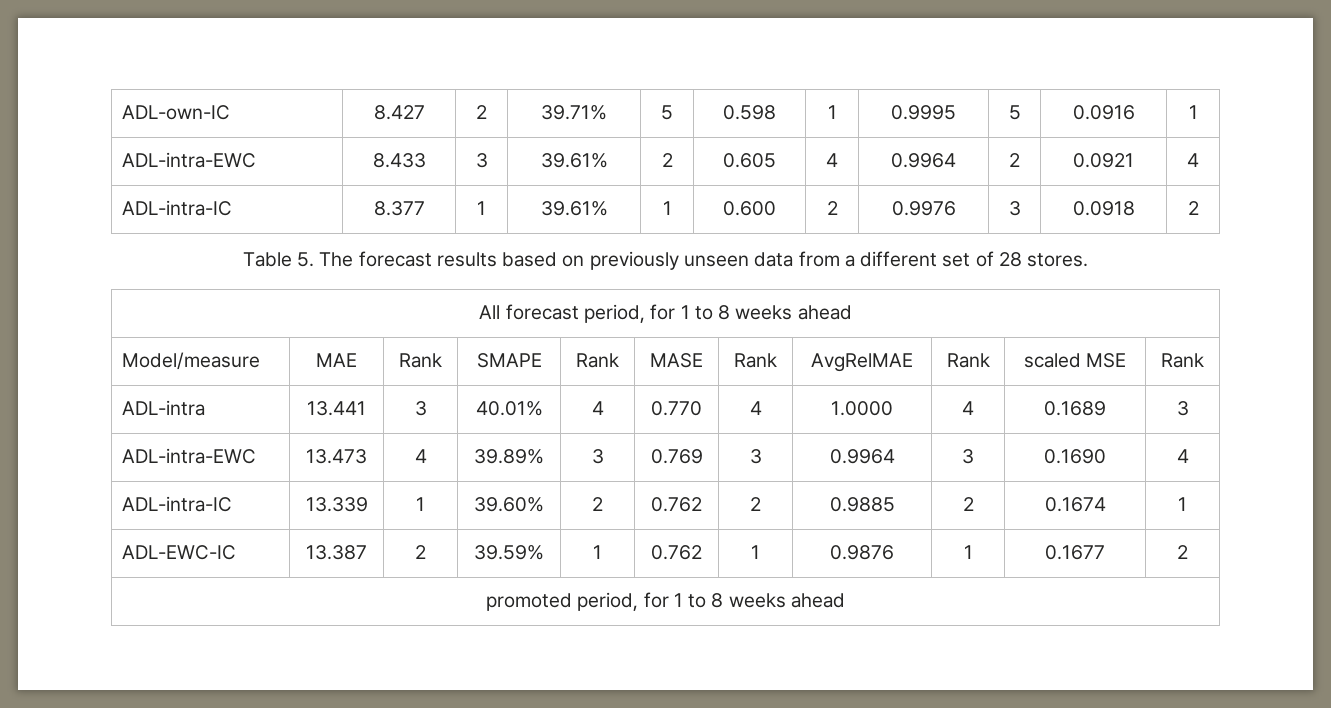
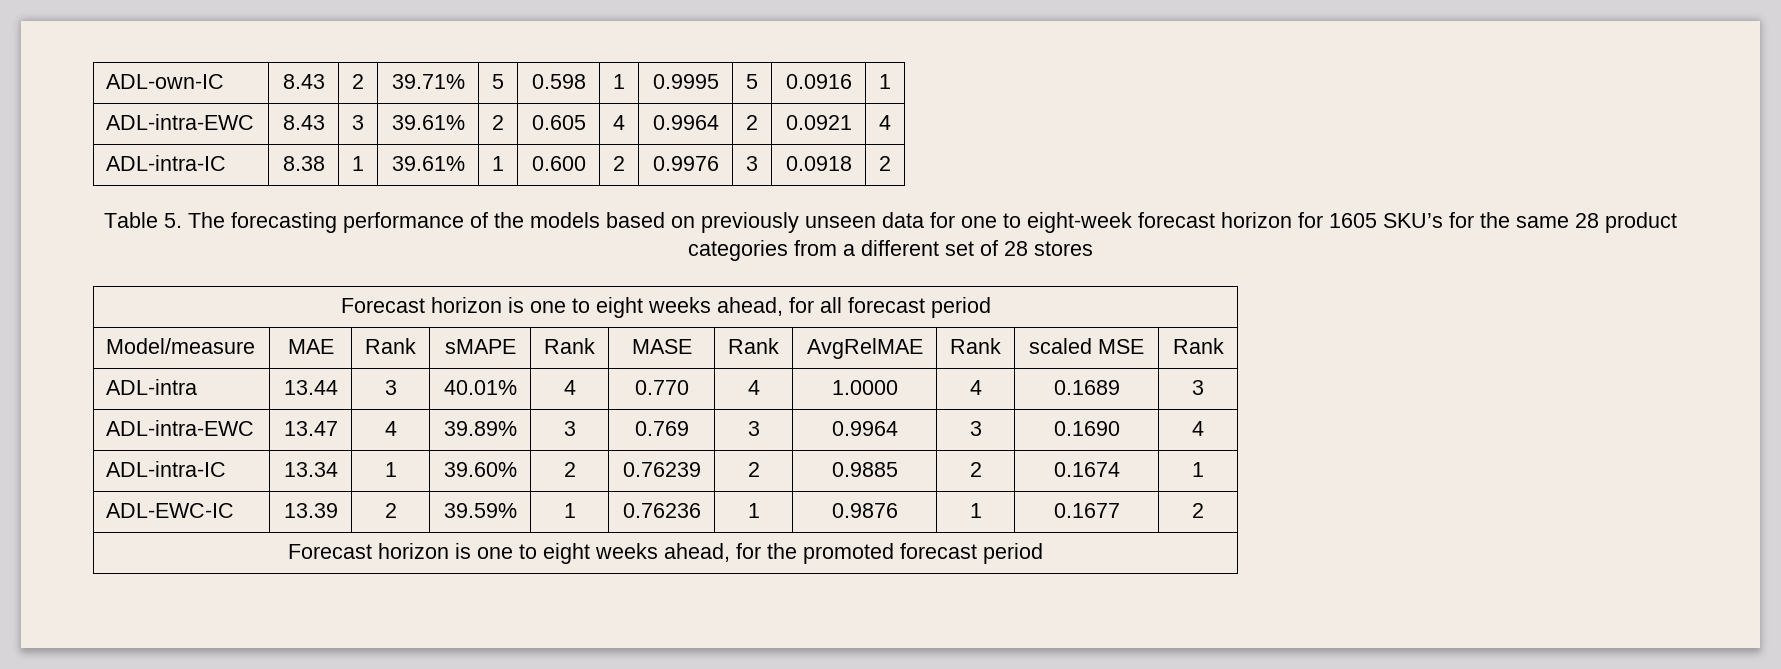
- ADL-own-IC | 8.427 | 2 | 39.71% | 5 | 0.598 | 1 | 0.9995 | 5 | 0.0916 | 1
+ ADL-own-IC | 8.43 | 2 | 39.71% | 5 | 0.598 | 1 | 0.9995 | 5 | 0.0916 | 1
- ADL-intra-EWC | 8.433 | 3 | 39.61% | 2 | 0.605 | 4 | 0.9964 | 2 | 0.0921 | 4
+ ADL-intra-EWC | 8.43 | 3 | 39.61% | 2 | 0.605 | 4 | 0.9964 | 2 | 0.0921 | 4
- ADL-intra-IC | 8.377 | 1 | 39.61% | 1 | 0.600 | 2 | 0.9976 | 3 | 0.0918 | 2
+ ADL-intra-IC | 8.38 | 1 | 39.61% | 1 | 0.600 | 2 | 0.9976 | 3 | 0.0918 | 2
- Table 5. The forecast results based on previously unseen data from a different set of 28 stores.
- All forecast period, for 1 to 8 weeks ahead
+ Table 5. The forecasting performance of the models based on previously unseen data for one to eight-week forecast horizon for 1605 SKU’s for the same 28 product categories from a different set of 28 stores
+ Forecast horizon is one to eight weeks ahead, for all forecast period
- Model/measure | MAE | Rank | SMAPE | Rank | MASE | Rank | AvgRelMAE | Rank | scaled MSE | Rank
+ Model/measure | MAE | Rank | sMAPE | Rank | MASE | Rank | AvgRelMAE | Rank | scaled MSE | Rank
- ADL-intra | 13.441 | 3 | 40.01% | 4 | 0.770 | 4 | 1.0000 | 4 | 0.1689 | 3
+ ADL-intra | 13.44 | 3 | 40.01% | 4 | 0.770 | 4 | 1.0000 | 4 | 0.1689 | 3
- ADL-intra-EWC | 13.473 | 4 | 39.89% | 3 | 0.769 | 3 | 0.9964 | 3 | 0.1690 | 4
+ ADL-intra-EWC | 13.47 | 4 | 39.89% | 3 | 0.769 | 3 | 0.9964 | 3 | 0.1690 | 4
- ADL-intra-IC | 13.339 | 1 | 39.60% | 2 | 0.762 | 2 | 0.9885 | 2 | 0.1674 | 1
+ ADL-intra-IC | 13.34 | 1 | 39.60% | 2 | 0.76239 | 2 | 0.9885 | 2 | 0.1674 | 1
- ADL-EWC-IC | 13.387 | 2 | 39.59% | 1 | 0.762 | 1 | 0.9876 | 1 | 0.1677 | 2
+ ADL-EWC-IC | 13.39 | 2 | 39.59% | 1 | 0.76236 | 1 | 0.9876 | 1 | 0.1677 | 2
- promoted period, for 1 to 8 weeks ahead
+ Forecast horizon is one to eight weeks ahead, for the promoted forecast period

